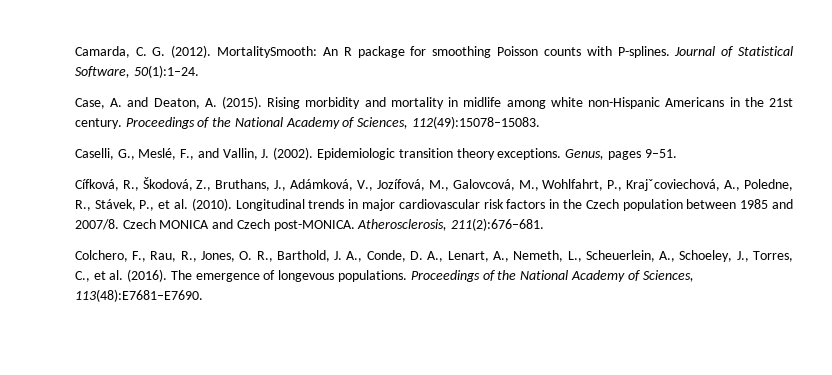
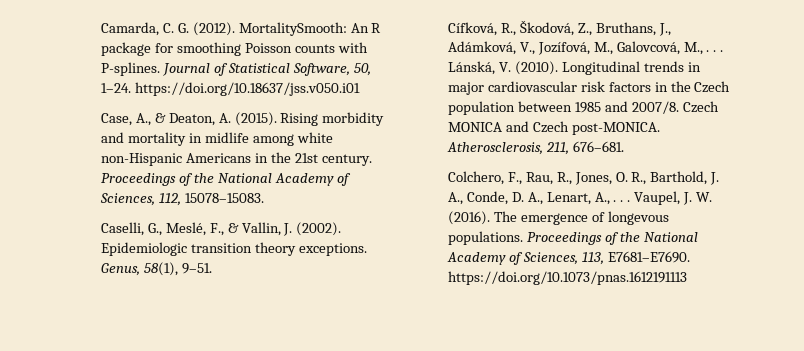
- Journal of Statistical Software, 50(1):1–24.
+ Journal of Statistical Software, 50, 1–24. https://doi.org/10.18637/jss.v050.i01
- Case, A. and Deaton, A. (2015).
+ Case, A., & Deaton, A. (2015).
- Proceedings of the National Academy of Sciences, 112(49):15078–15083.
+ Proceedings of the National Academy of Sciences, 112, 15078–15083.
- Caselli, G., Meslé, F., and Vallin, J. (2002).
+ Caselli, G., Meslé, F., & Vallin, J. (2002).
- Genus, pages 9–51.
+ Genus, 58(1), 9–51.
- Cífková, R., Škodová, Z., Bruthans, J., Adámková, V., Jozífová, M., Galovcová, M., Wohlfahrt, P., Krajˇcoviechová, A., Poledne, R., Stávek, P., et al. (2010).
+ Cífková, R., Škodová, Z., Bruthans, J., Adámková, V., Jozífová, M., Galovcová, M., . . . Lánská, V. (2010).
- Atherosclerosis, 211(2):676–681.
+ Atherosclerosis, 211, 676–681.
- Colchero, F., Rau, R., Jones, O. R., Barthold, J. A., Conde, D. A., Lenart, A., Nemeth, L., Scheuerlein, A., Schoeley, J., Torres, C., et al. (2016).
+ Colchero, F., Rau, R., Jones, O. R., Barthold, J. A., Conde, D. A., Lenart, A., . . . Vaupel, J. W. (2016).
- Proceedings of the National Academy of Sciences, 113(48):E7681–E7690.
+ Proceedings of the National Academy of Sciences, 113, E7681–E7690. https://doi.org/10.1073/pnas.1612191113

